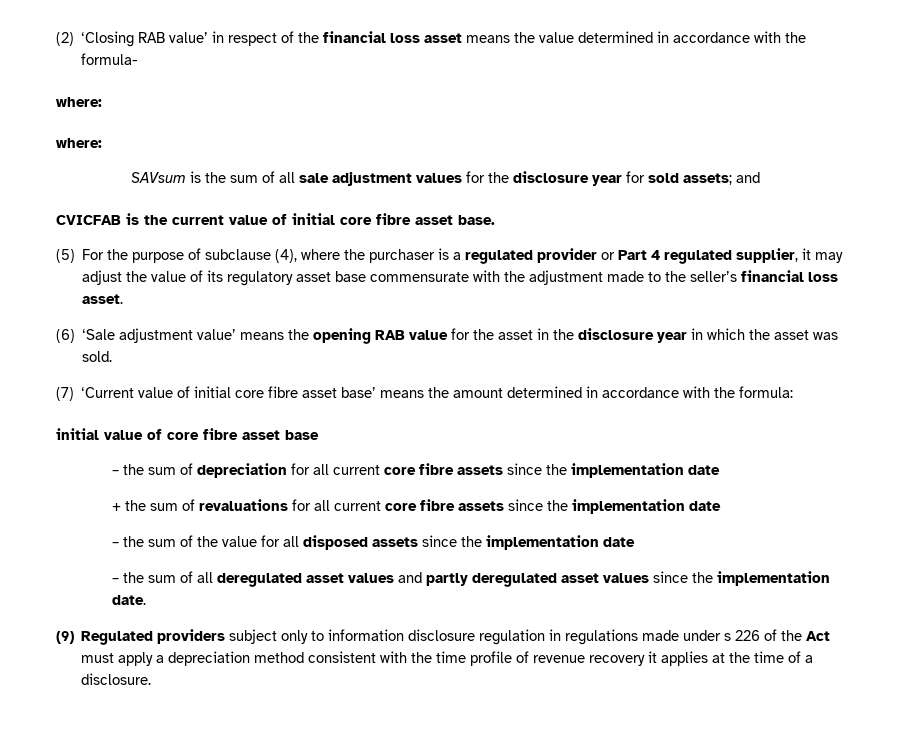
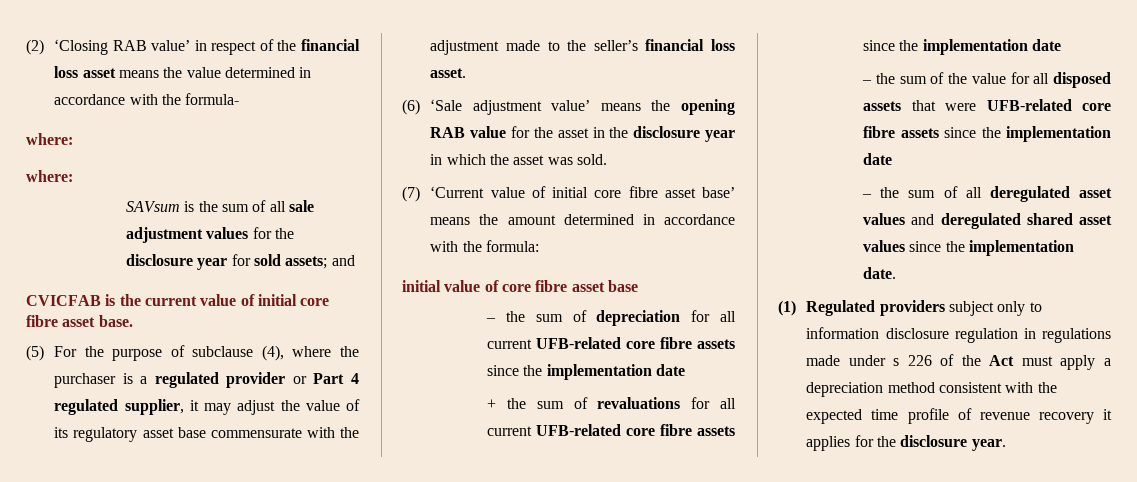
- – the sum of depreciation for all current core fibre assets since the implementation date
+ – the sum of depreciation for all current UFB-related core fibre assets since the implementation date
- + the sum of revaluations for all current core fibre assets since the implementation date
+ + the sum of revaluations for all current UFB-related core fibre assets since the implementation date
- – the sum of the value for all disposed assets since the implementation date
+ – the sum of the value for all disposed assets that were UFB-related core fibre assets since the implementation date
- – the sum of all deregulated asset values and partly deregulated asset values since the implementation date.
+ – the sum of all deregulated asset values and deregulated shared asset values since the implementation date.
- (9) Regulated providers subject only to information disclosure regulation in regulations made under s 226 of the Act must apply a depreciation method consistent with the time profile of revenue recovery it applies at the time of a disclosure.
+ (1) Regulated providers subject only to information disclosure regulation in regulations made under s 226 of the Act must apply a depreciation method consistent with the expected time profile of revenue recovery it applies for the disclosure year.

